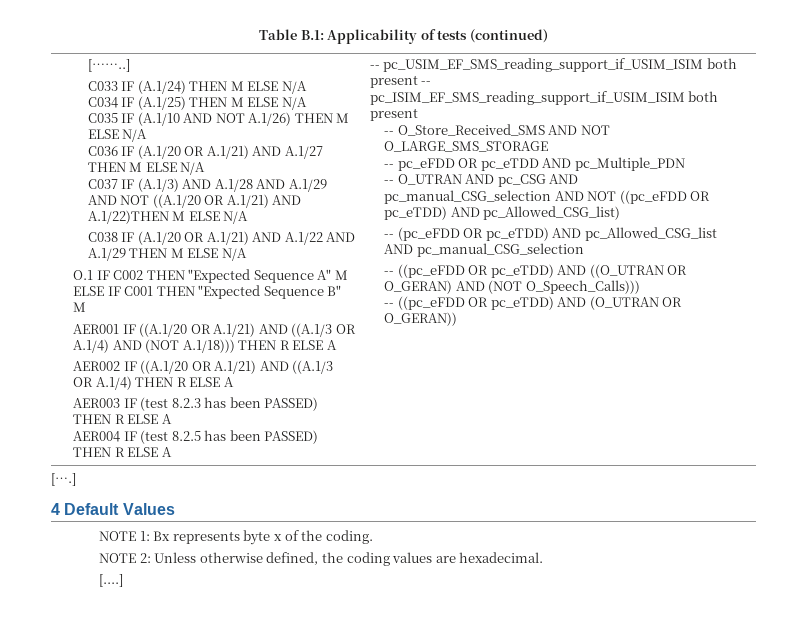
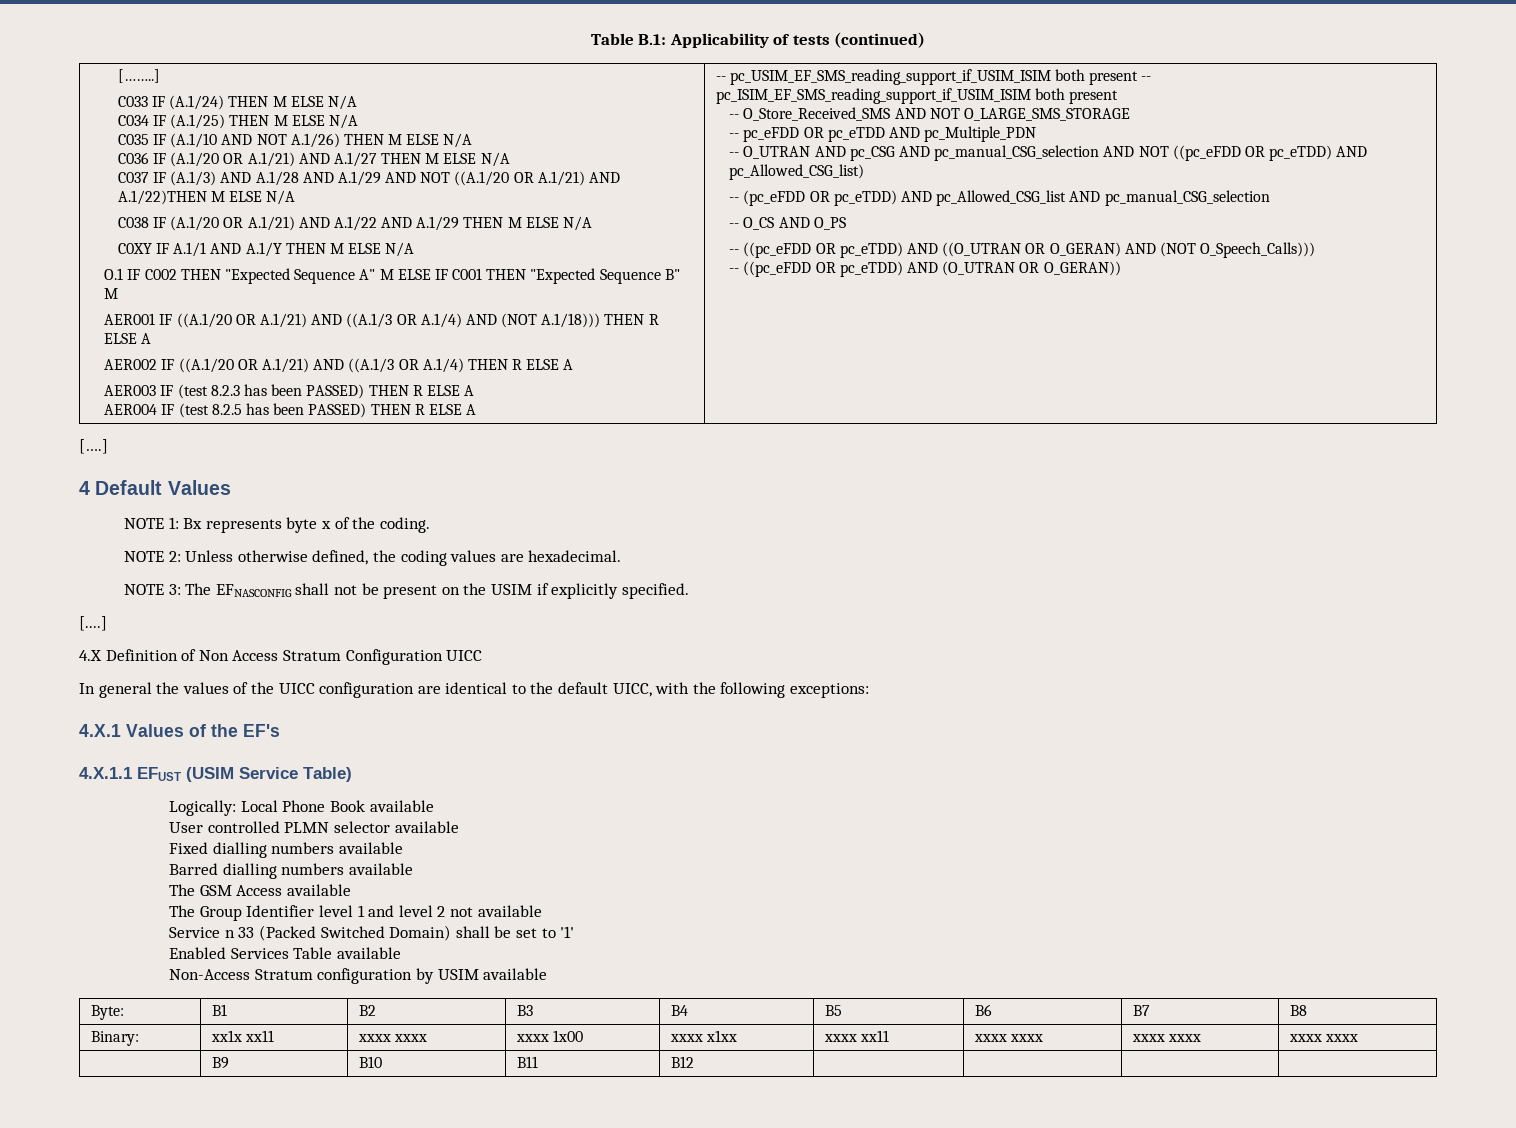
+ C0XY IF A.1/1 AND A.1/Y THEN M ELSE N/A
+ -- O_CS AND O_PS
  NOTE 2: Unless otherwise defined, the coding values are hexadecimal.
+ NOTE 3: The EFNASCONFIG shall not be present on the USIM if explicitly specified.
  [....]
+ 4.X Definition of Non Access Stratum Configuration UICC
+ In general the values of the UICC configuration are identical to the default UICC, with the following exceptions:
+ 4.X.1 Values of the EF's
+ 4.X.1.1 EFUST (USIM Service Table)
+ Logically: Local Phone Book available
+ User controlled PLMN selector available
+ Fixed dialling numbers available
+ Barred dialling numbers available
+ The GSM Access available
+ The Group Identifier level 1 and level 2 not available
+ Service n 33 (Packed Switched Domain) shall be set to '1'
+ Enabled Services Table available
+ Non-Access Stratum configuration by USIM available
+ Byte: | B1 | B2 | B3 | B4 | B5 | B6 | B7 | B8
+ Binary: | xx1x xx11 | xxxx xxxx | xxxx 1x00 | xxxx x1xx | xxxx xx11 | xxxx xxxx | xxxx xxxx | xxxx xxxx
+ | B9 | B10 | B11 | B12 | | | |

